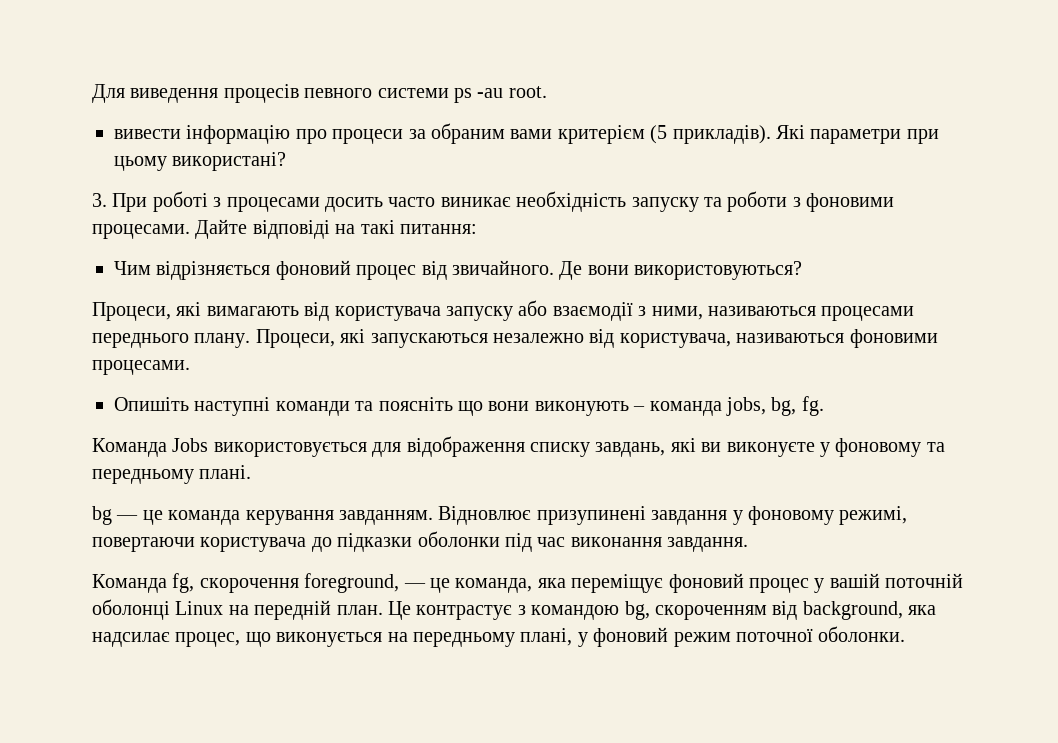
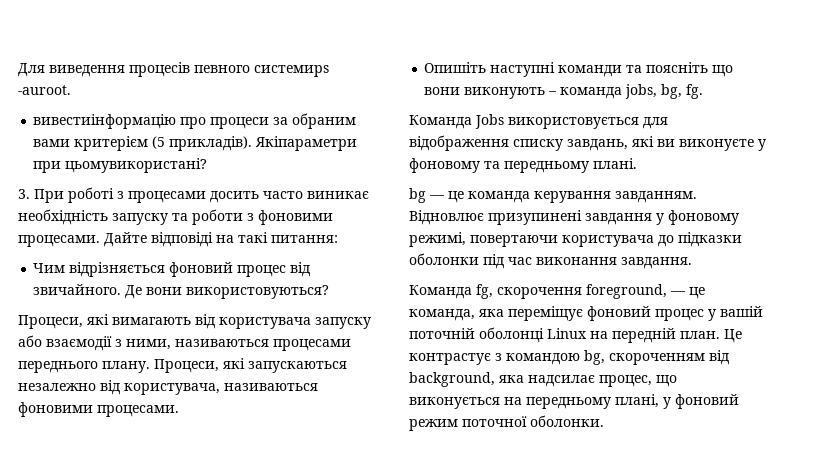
- Для виведення процесів певного системи ps -au root.
- вивести інформацію про процеси за обраним вами критерієм (5 прикладів).
+ Для виведення процесів певного системиps -auroot.
+ вивестиінформацію про процеси за обраним вами критерієм (5 прикладів).
- Які параметри при цьому використані?
+ Якіпараметри при цьомувикористані?

